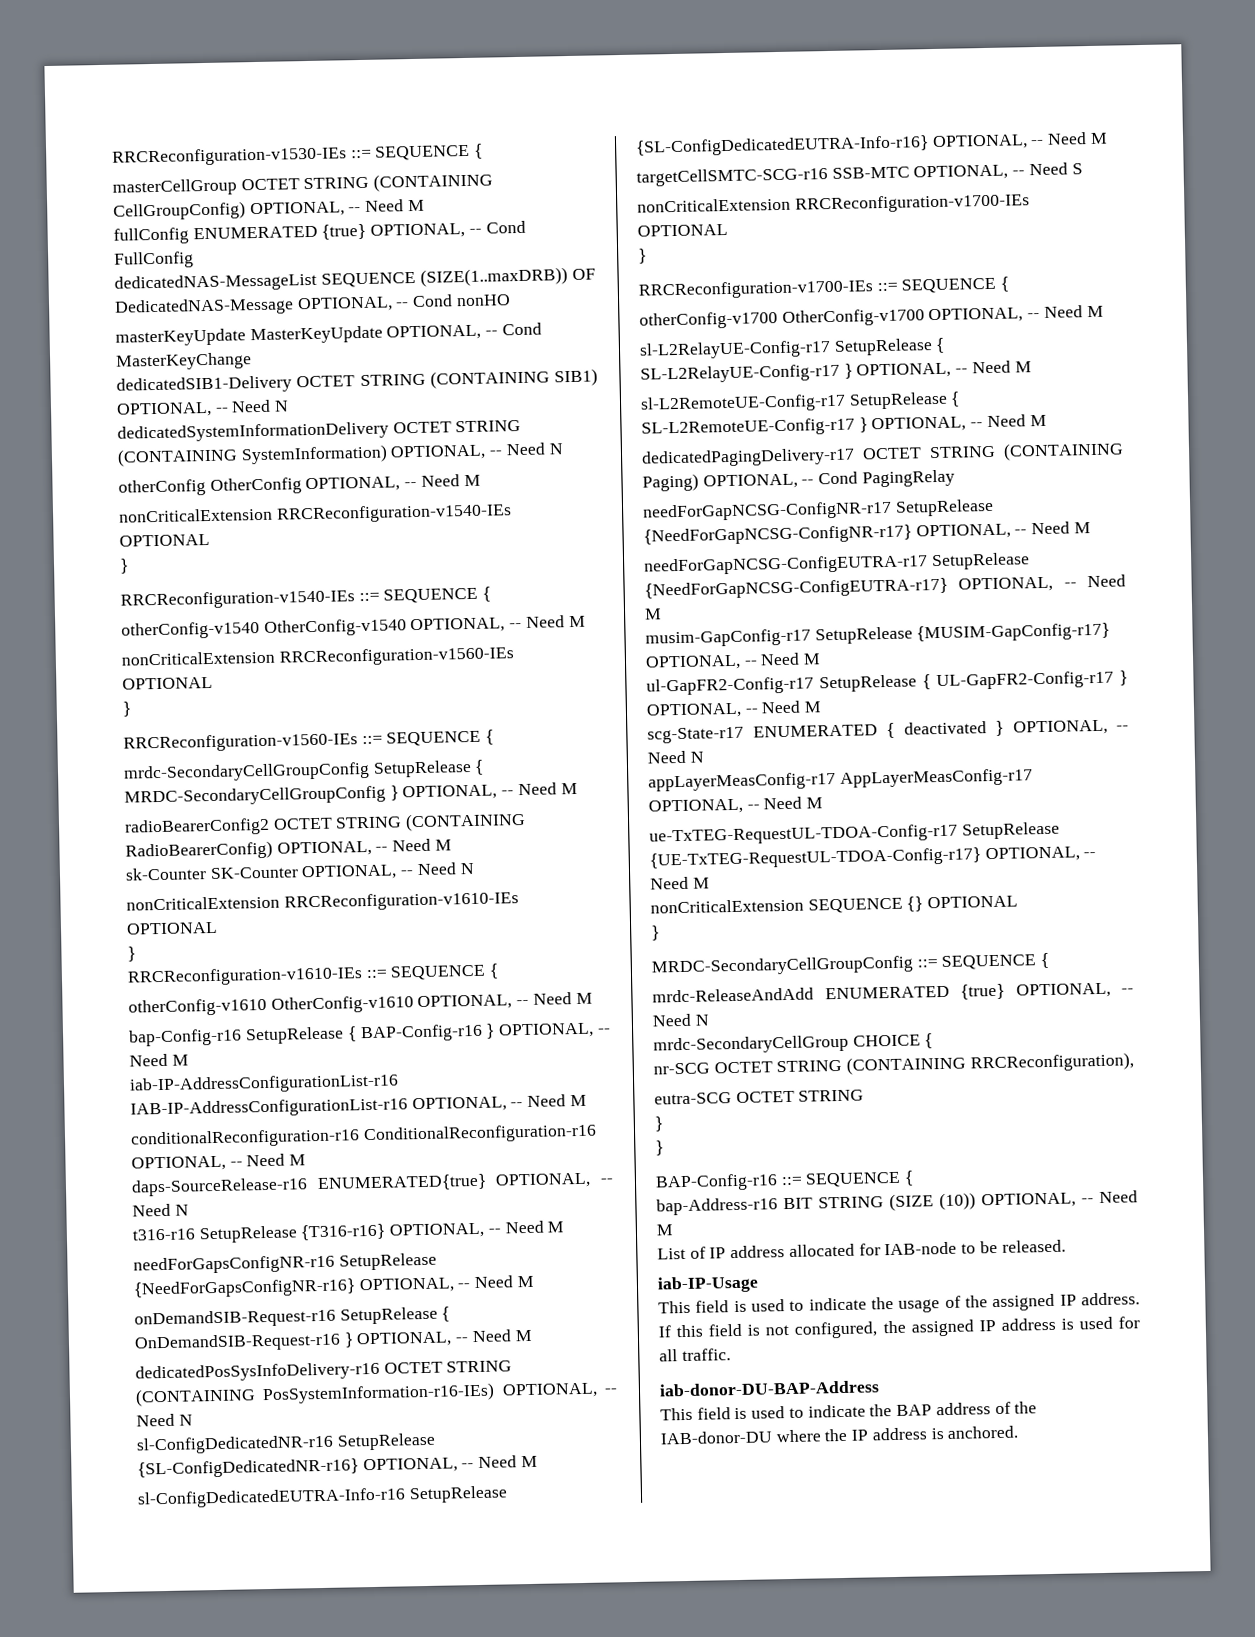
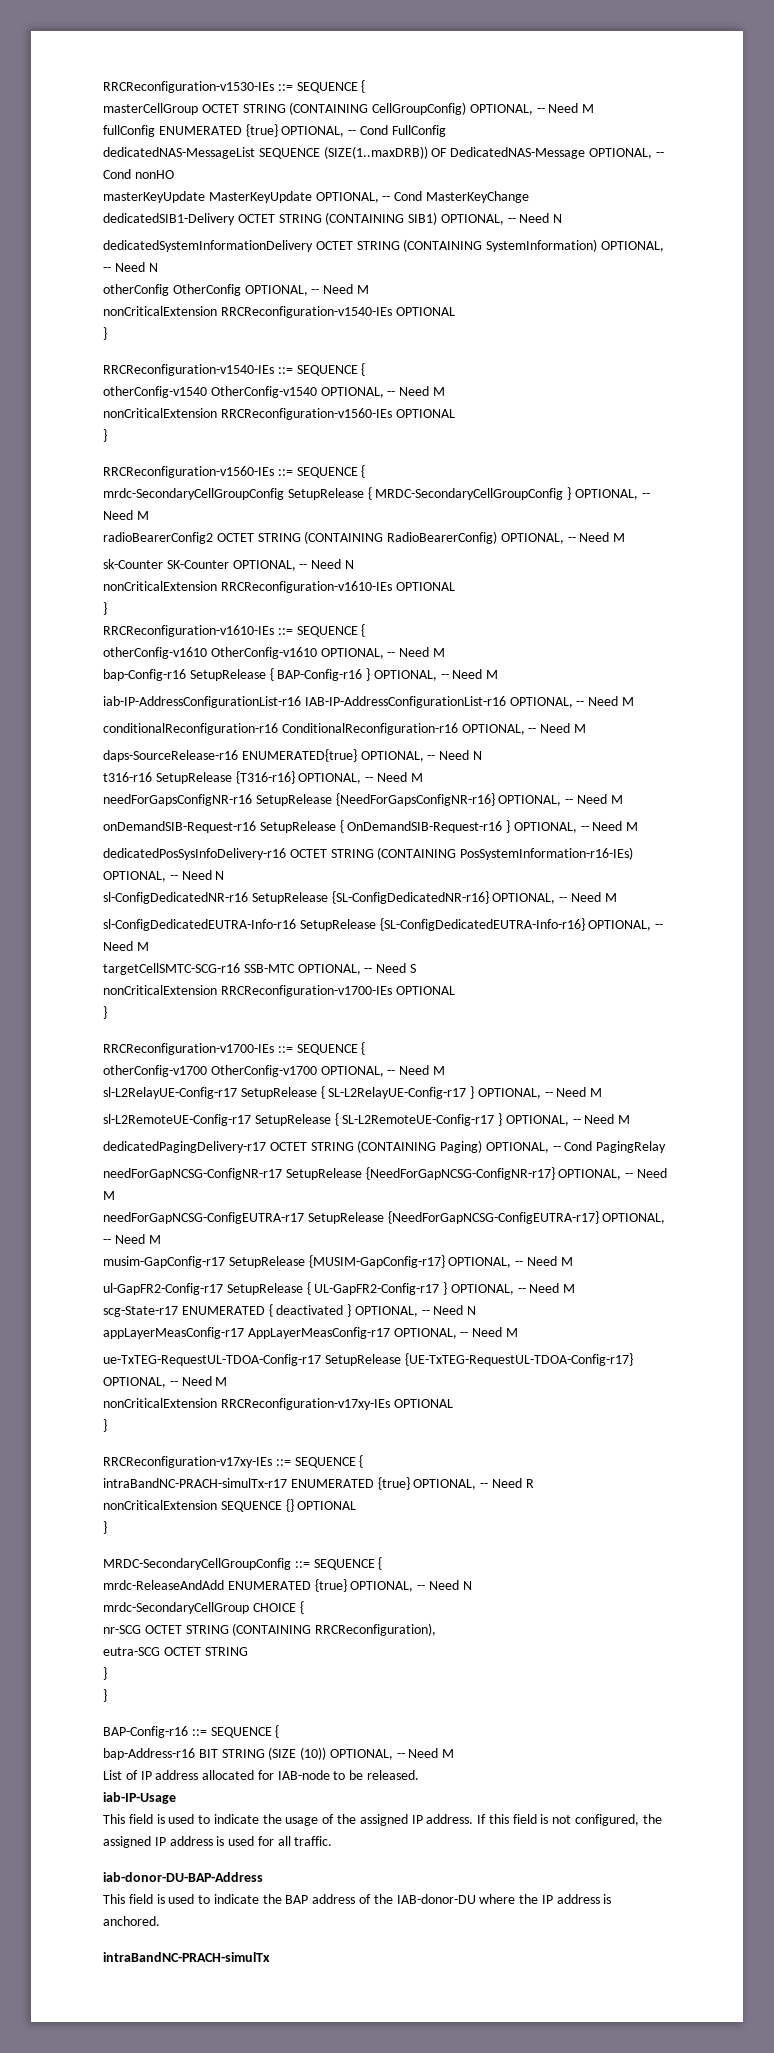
+ nonCriticalExtension RRCReconfiguration-v17xy-IEs OPTIONAL
+ }
+ RRCReconfiguration-v17xy-IEs ::= SEQUENCE {
+ intraBandNC-PRACH-simulTx-r17 ENUMERATED {true} OPTIONAL, -- Need R
+ intraBandNC-PRACH-simulTx

